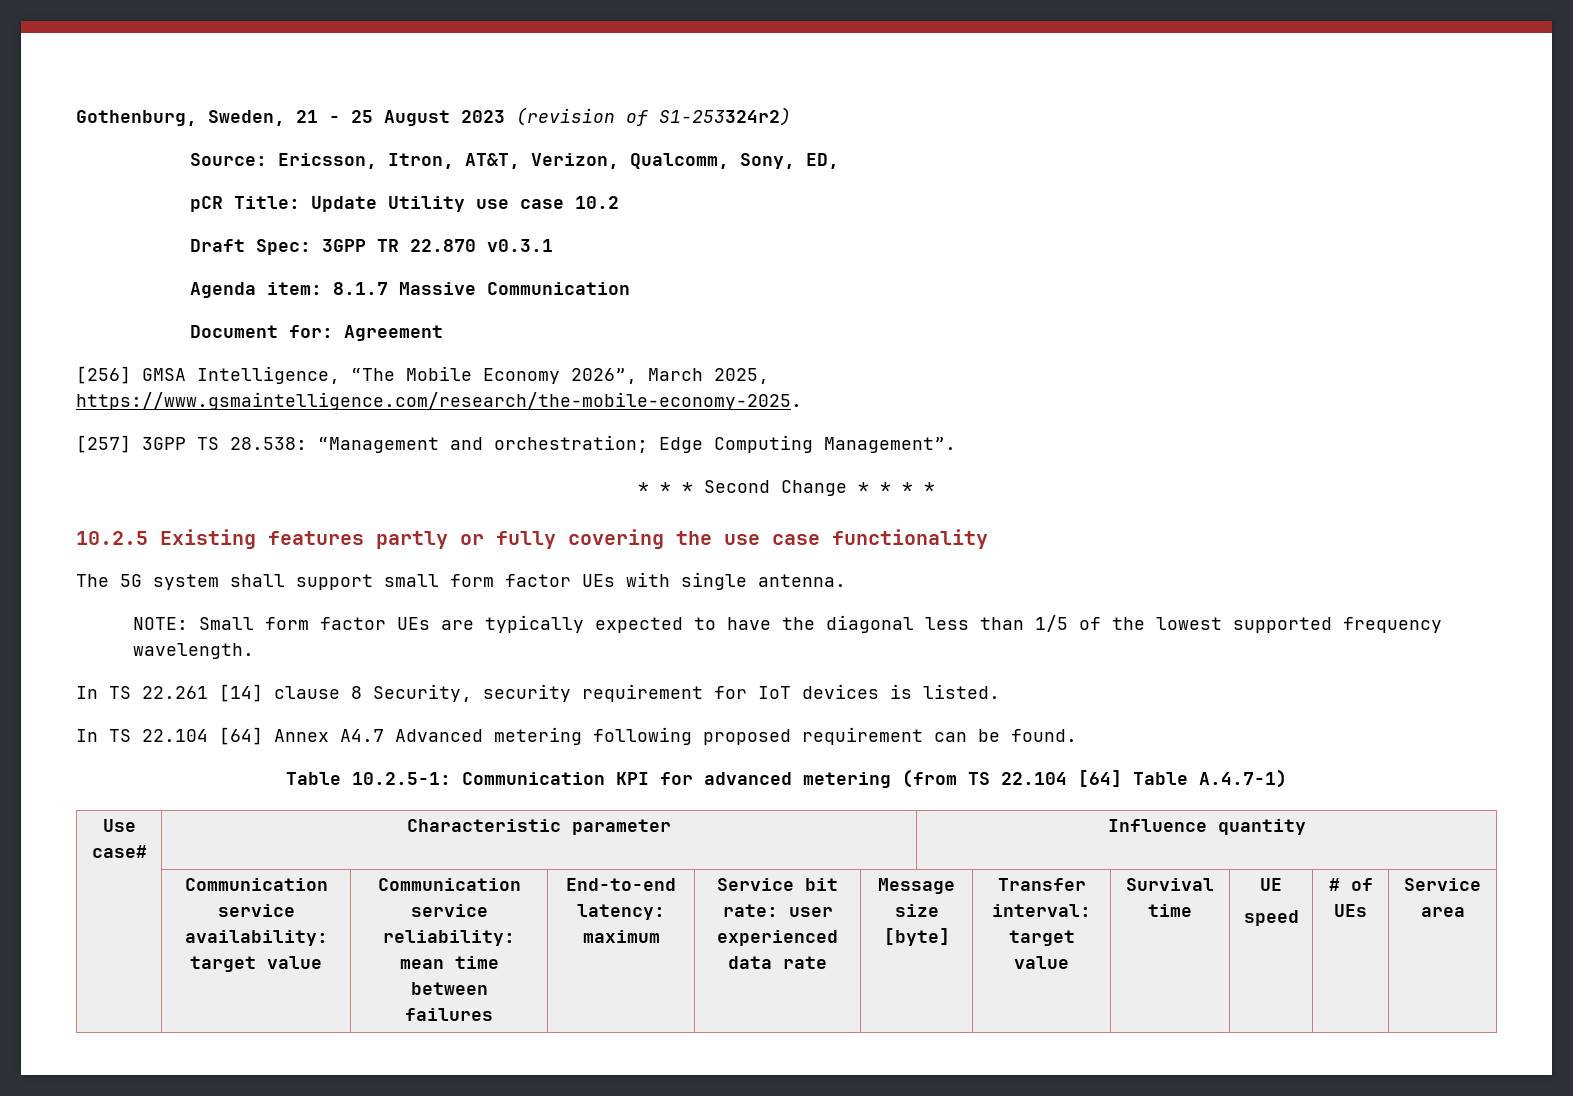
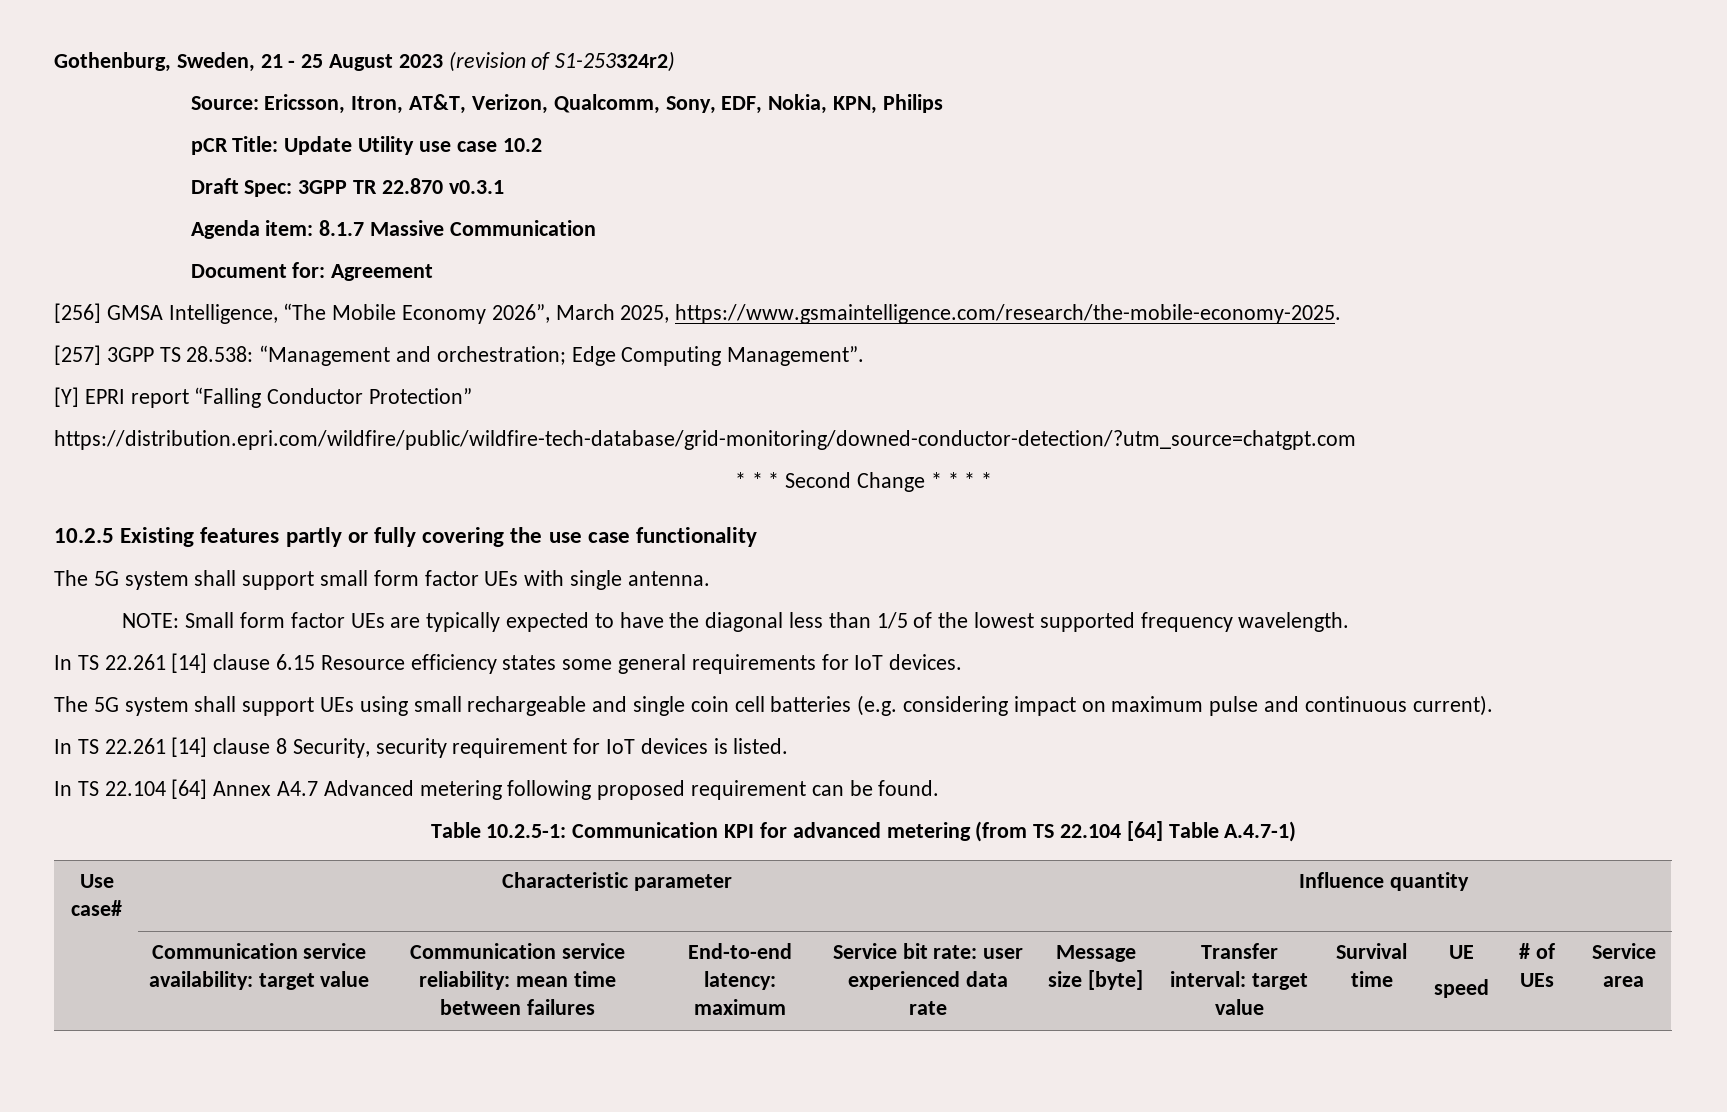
- Source: Ericsson, Itron, AT&T, Verizon, Qualcomm, Sony, ED,
+ Source: Ericsson, Itron, AT&T, Verizon, Qualcomm, Sony, EDF, Nokia, KPN, Philips
+ [Y] EPRI report “Falling Conductor Protection”
+ https://distribution.epri.com/wildfire/public/wildfire-tech-database/grid-monitoring/downed-conductor-detection/?utm_source=chatgpt.com
+ In TS 22.261 [14] clause 6.15 Resource efficiency states some general requirements for IoT devices.
+ The 5G system shall support UEs using small rechargeable and single coin cell batteries (e.g. considering impact on maximum pulse and continuous current).

